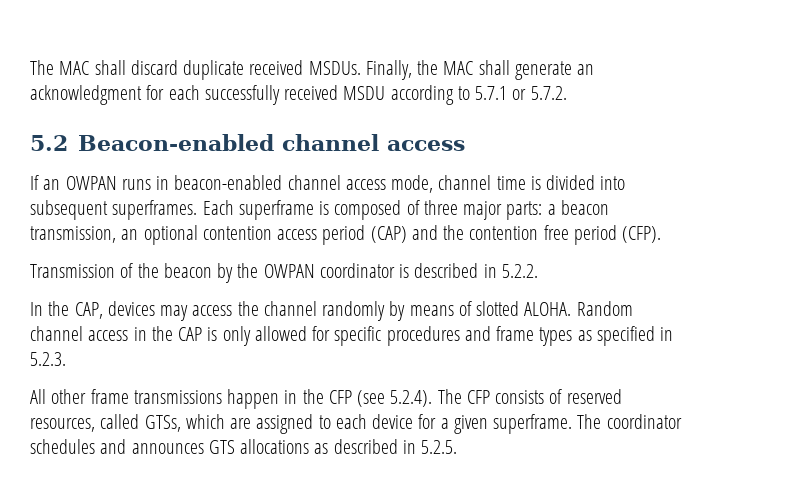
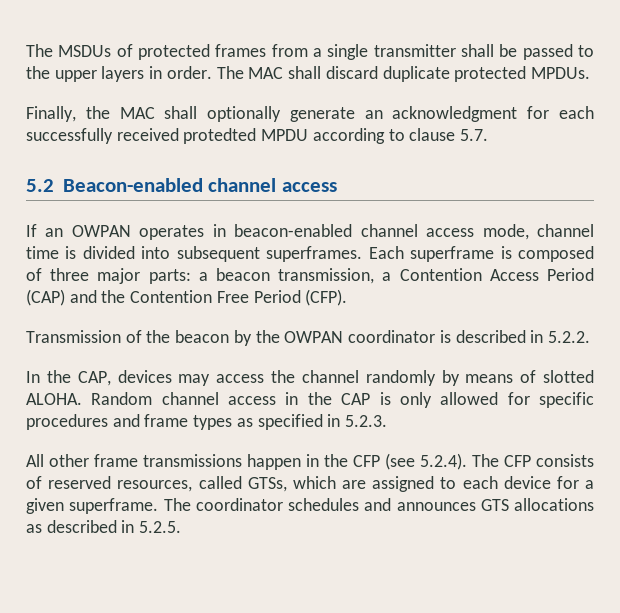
- The MAC shall discard duplicate received MSDUs. Finally, the MAC shall generate an acknowledgment for each successfully received MSDU according to 5.7.1 or 5.7.2.
+ The MSDUs of protected frames from a single transmitter shall be passed to the upper layers in order. The MAC shall discard duplicate protected MPDUs.
+ Finally, the MAC shall optionally generate an acknowledgment for each successfully received protedted MPDU according to clause 5.7.
- If an OWPAN runs in beacon-enabled channel access mode, channel time is divided into subsequent superframes.
+ If an OWPAN operates in beacon-enabled channel access mode, channel time is divided into subsequent superframes.
- Each superframe is composed of three major parts: a beacon transmission, an optional contention access period (CAP) and the contention free period (CFP).
+ Each superframe is composed of three major parts: a beacon transmission, a Contention Access Period (CAP) and the Contention Free Period (CFP).

